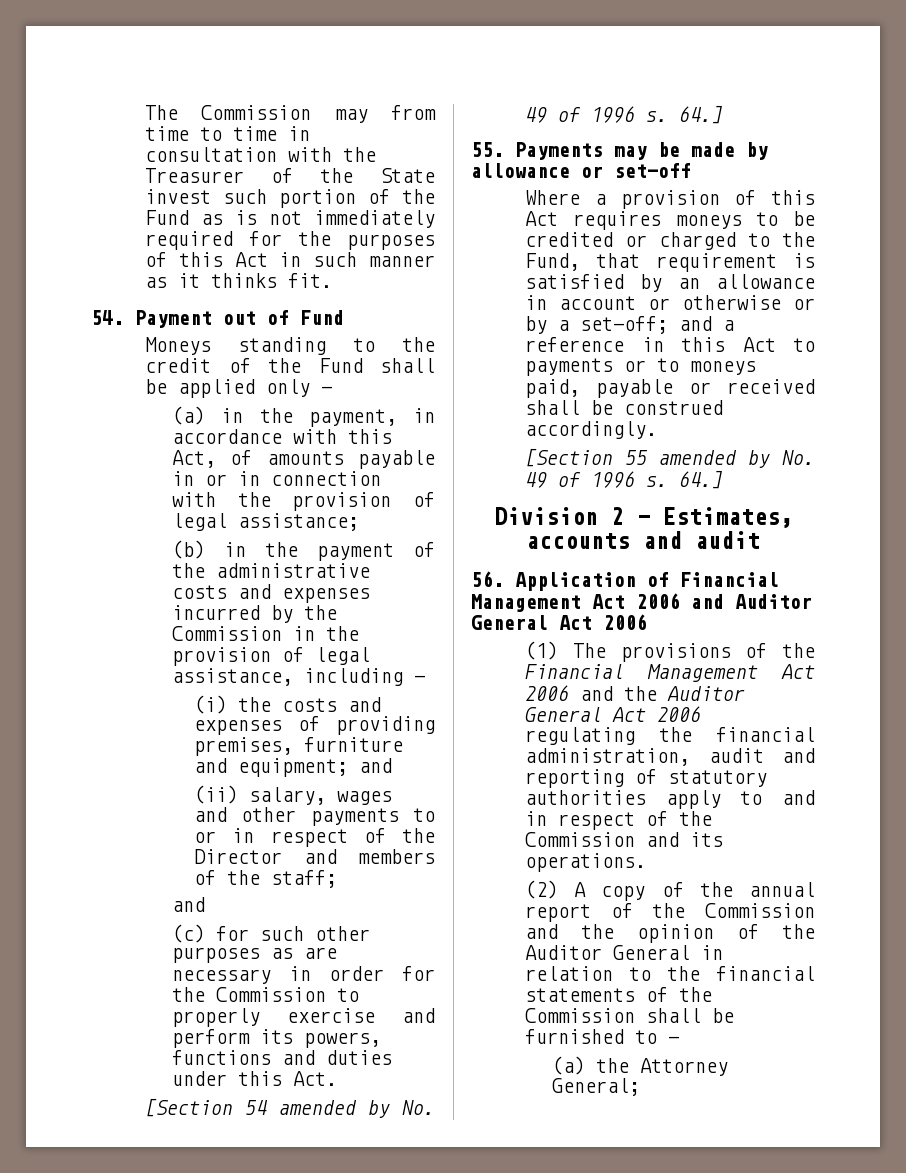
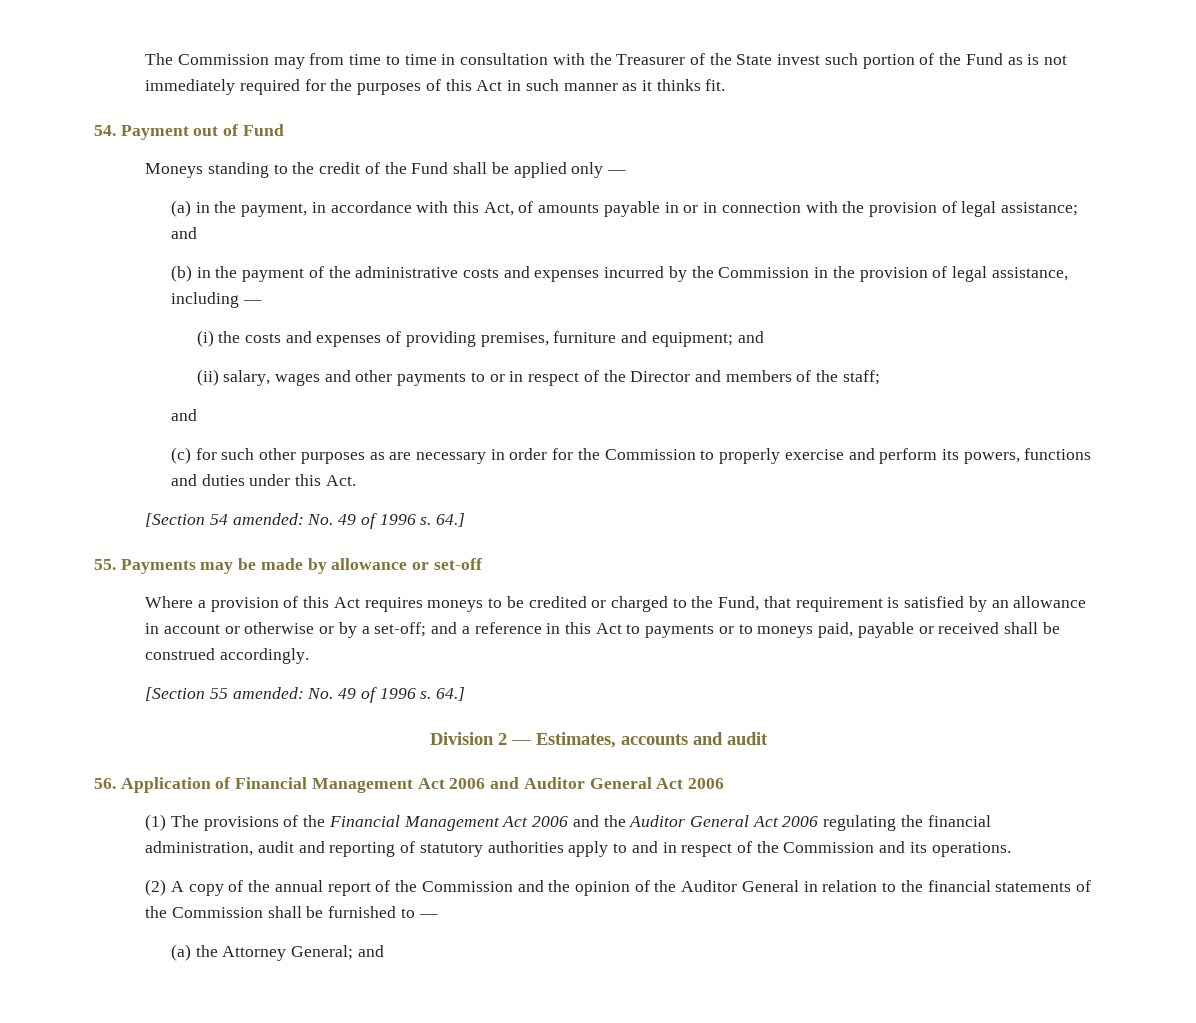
- (a) in the payment, in accordance with this Act, of amounts payable in or in connection with the provision of legal assistance;
+ (a) in the payment, in accordance with this Act, of amounts payable in or in connection with the provision of legal assistance; and
- [Section 54 amended by No. 49 of 1996 s.
+ [Section 54 amended: No. 49 of 1996 s.
- [Section 55 amended by No. 49 of 1996 s.
+ [Section 55 amended: No. 49 of 1996 s.
- (a) the Attorney General;
+ (a) the Attorney General; and

